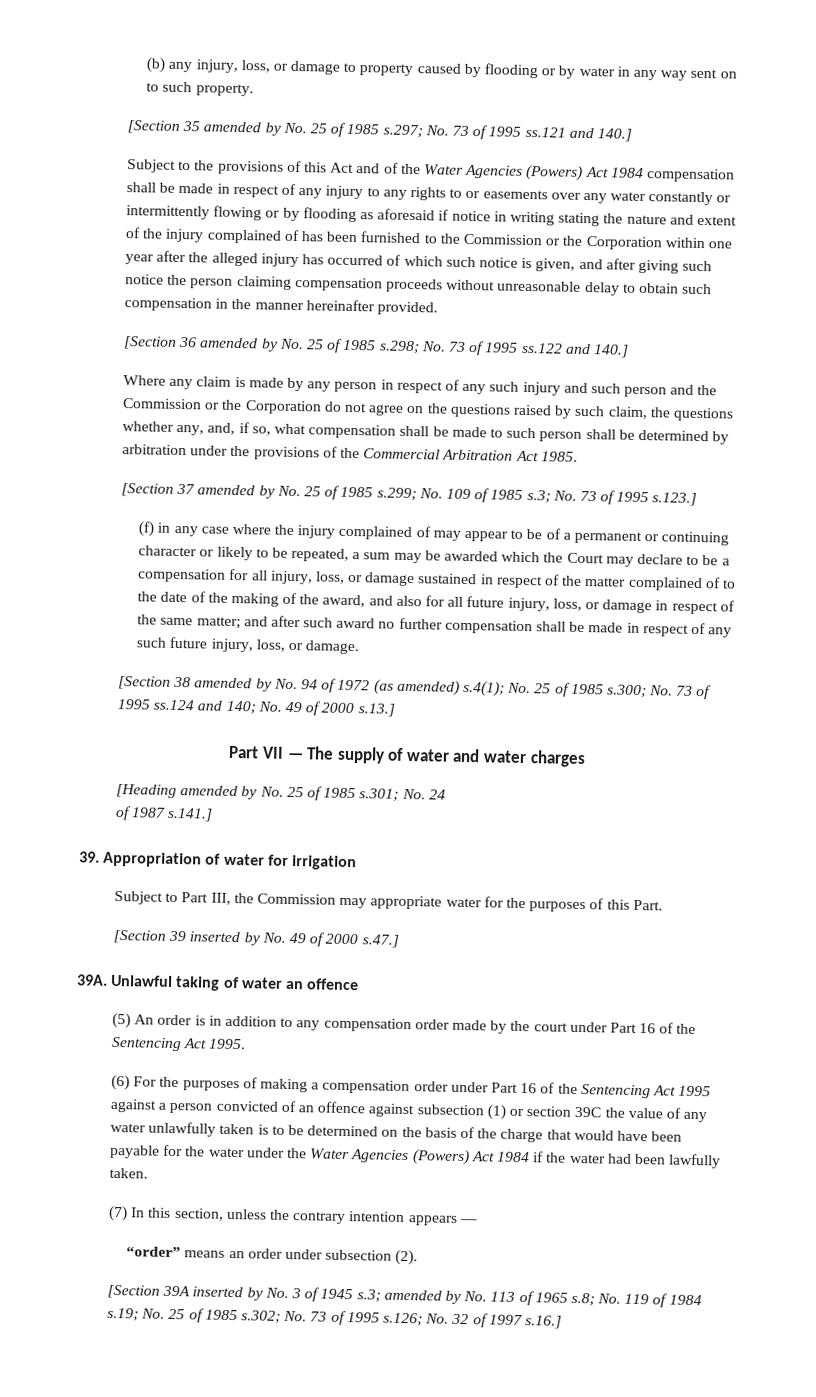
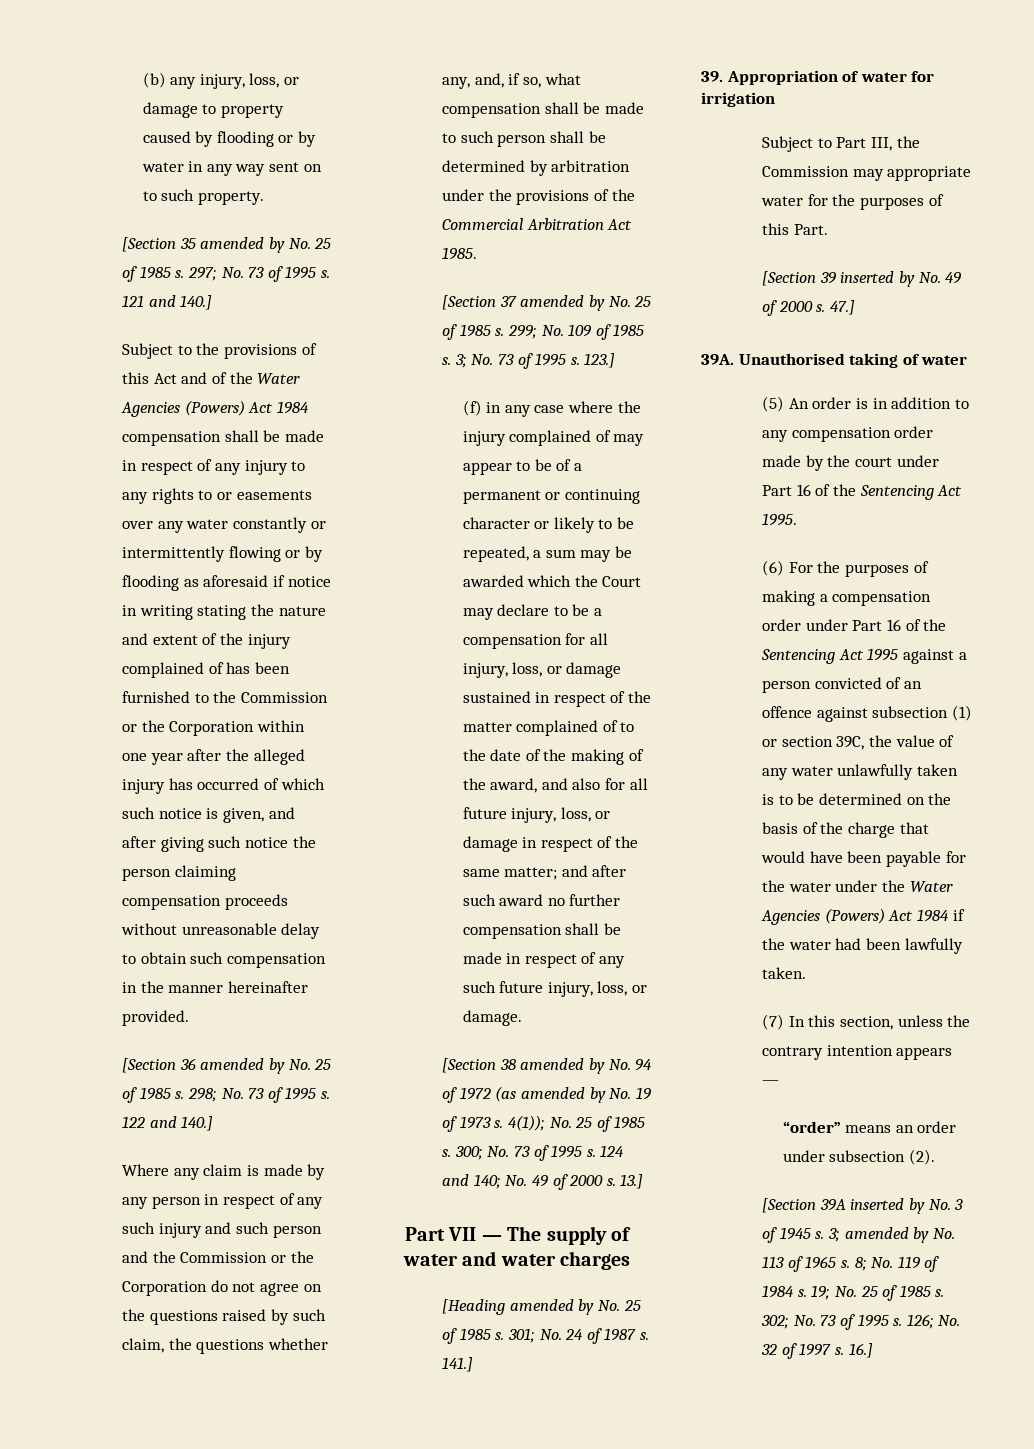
- [Section 35 amended by No. 25 of 1985 s.297; No. 73 of 1995 ss.121 and 140.]
+ [Section 35 amended by No. 25 of 1985 s. 297; No. 73 of 1995 s. 121 and 140.]
- [Section 36 amended by No. 25 of 1985 s.298; No. 73 of 1995 ss.122 and 140.]
+ [Section 36 amended by No. 25 of 1985 s. 298; No. 73 of 1995 s. 122 and 140.]
- [Section 37 amended by No. 25 of 1985 s.299; No. 109 of 1985 s.3; No. 73 of 1995 s.123.]
+ [Section 37 amended by No. 25 of 1985 s. 299; No. 109 of 1985 s. 3; No. 73 of 1995 s. 123.]
- [Section 38 amended by No. 94 of 1972 (as amended) s.4(1); No. 25 of 1985 s.300; No. 73 of 1995 ss.124 and 140; No. 49 of 2000 s.13.]
+ [Section 38 amended by No. 94 of 1972 (as amended by No. 19 of 1973 s. 4(1)); No. 25 of 1985 s. 300; No. 73 of 1995 s. 124 and 140; No. 49 of 2000 s. 13.]
- [Heading amended by No. 25 of 1985 s.301; No. 24
- of 1987 s.141.]
+ [Heading amended by No. 25 of 1985 s. 301; No. 24 of 1987 s. 141.]
- [Section 39 inserted by No. 49 of 2000 s.47.]
+ [Section 39 inserted by No. 49 of 2000 s. 47.]
- Unlawful taking of water an offence
+ Unauthorised taking of water
- (6) For the purposes of making a compensation order under Part 16 of the Sentencing Act 1995 against a person convicted of an offence against subsection (1) or section 39C the value of any water unlawfully taken is to be determined on the basis of the charge that would have been payable for the water under the Water Agencies (Powers) Act 1984 if the water had been lawfully taken.
+ (6) For the purposes of making a compensation order under Part 16 of the Sentencing Act 1995 against a person convicted of an offence against subsection (1) or section 39C, the value of any water unlawfully taken is to be determined on the basis of the charge that would have been payable for the water under the Water Agencies (Powers) Act 1984 if the water had been lawfully taken.
- [Section 39A inserted by No. 3 of 1945 s.3; amended by No. 113 of 1965 s.8; No. 119 of 1984 s.19; No. 25 of 1985 s.302; No. 73 of 1995 s.126; No. 32 of 1997 s.16.]
+ [Section 39A inserted by No. 3 of 1945 s. 3; amended by No. 113 of 1965 s. 8; No. 119 of 1984 s. 19; No. 25 of 1985 s. 302; No. 73 of 1995 s. 126; No. 32 of 1997 s. 16.]

